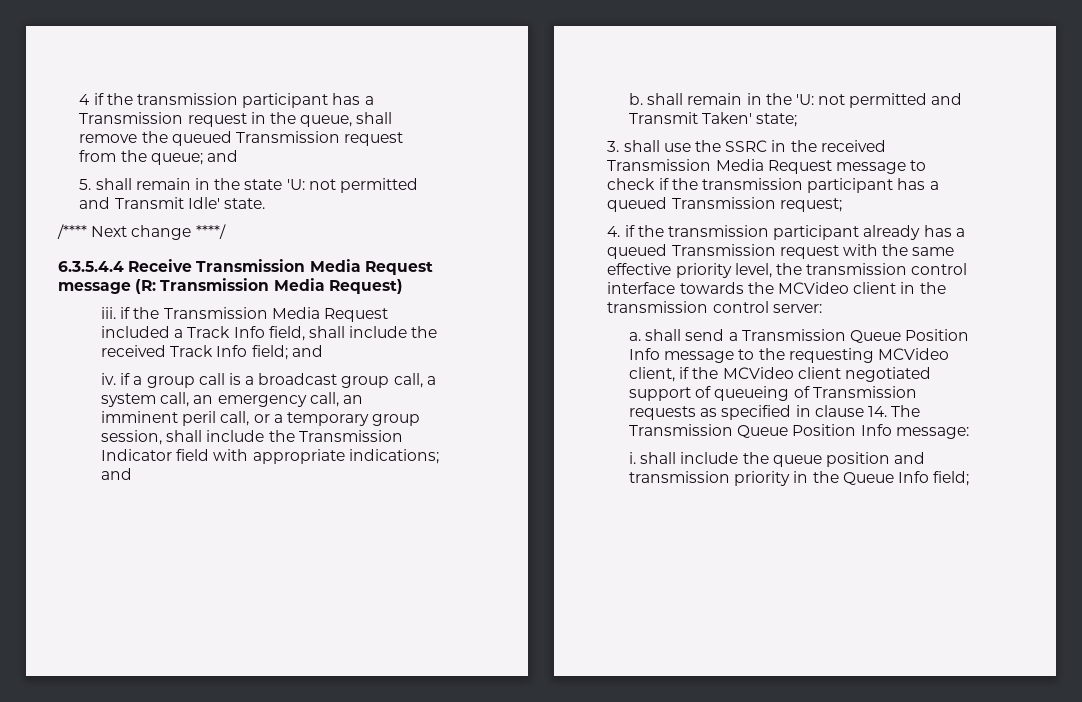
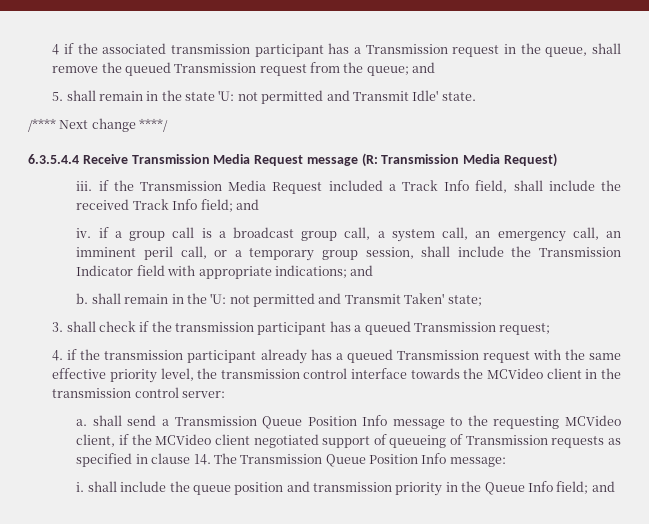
- 4 if the transmission participant has a Transmission request in the queue, shall remove the queued Transmission request from the queue; and
+ 4 if the associated transmission participant has a Transmission request in the queue, shall remove the queued Transmission request from the queue; and
- 3. shall use the SSRC in the received Transmission Media Request message to check if the transmission participant has a queued Transmission request;
+ 3. shall check if the transmission participant has a queued Transmission request;
- i. shall include the queue position and transmission priority in the Queue Info field;
+ i. shall include the queue position and transmission priority in the Queue Info field; and

